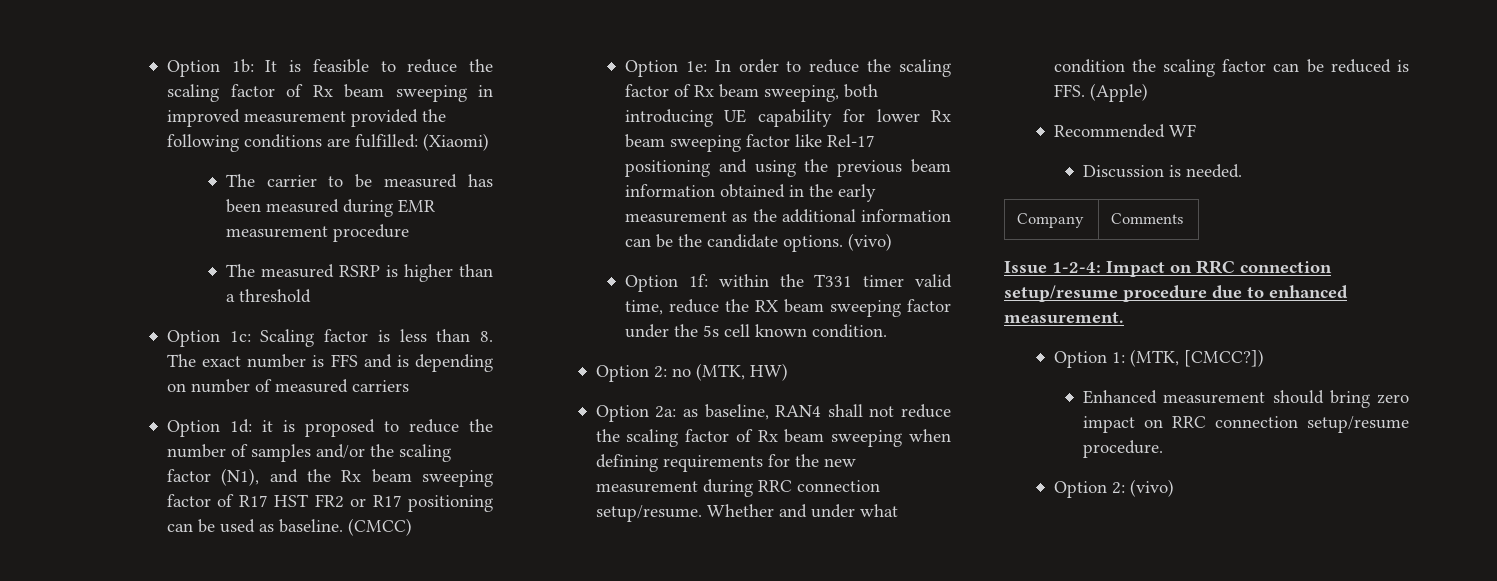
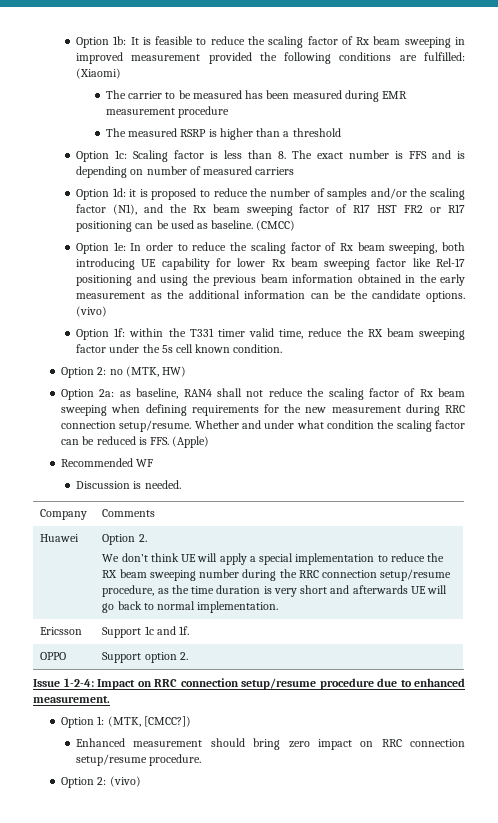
+ Huawei | Option 2.
+ We don’t think UE will apply a special implementation to reduce the RX beam sweeping number during the RRC connection setup/resume procedure, as the time duration is very short and afterwards UE will go back to normal implementation.
+ Ericsson | Support 1c and 1f.
+ OPPO | Support option 2.

